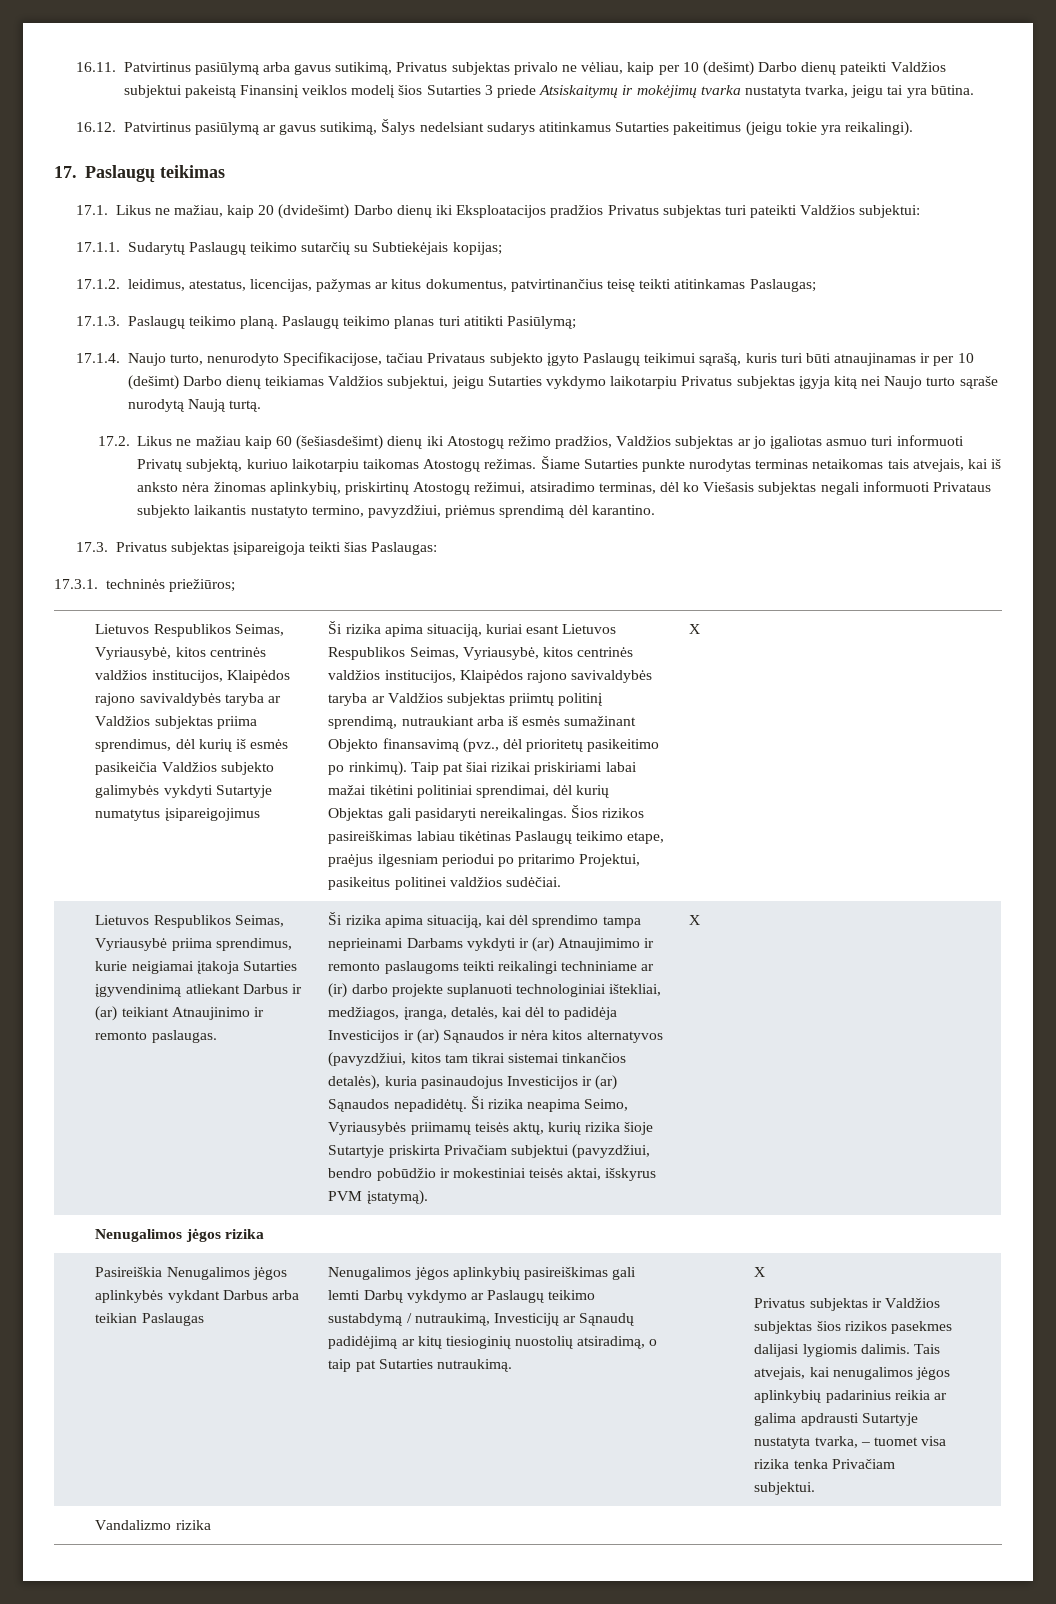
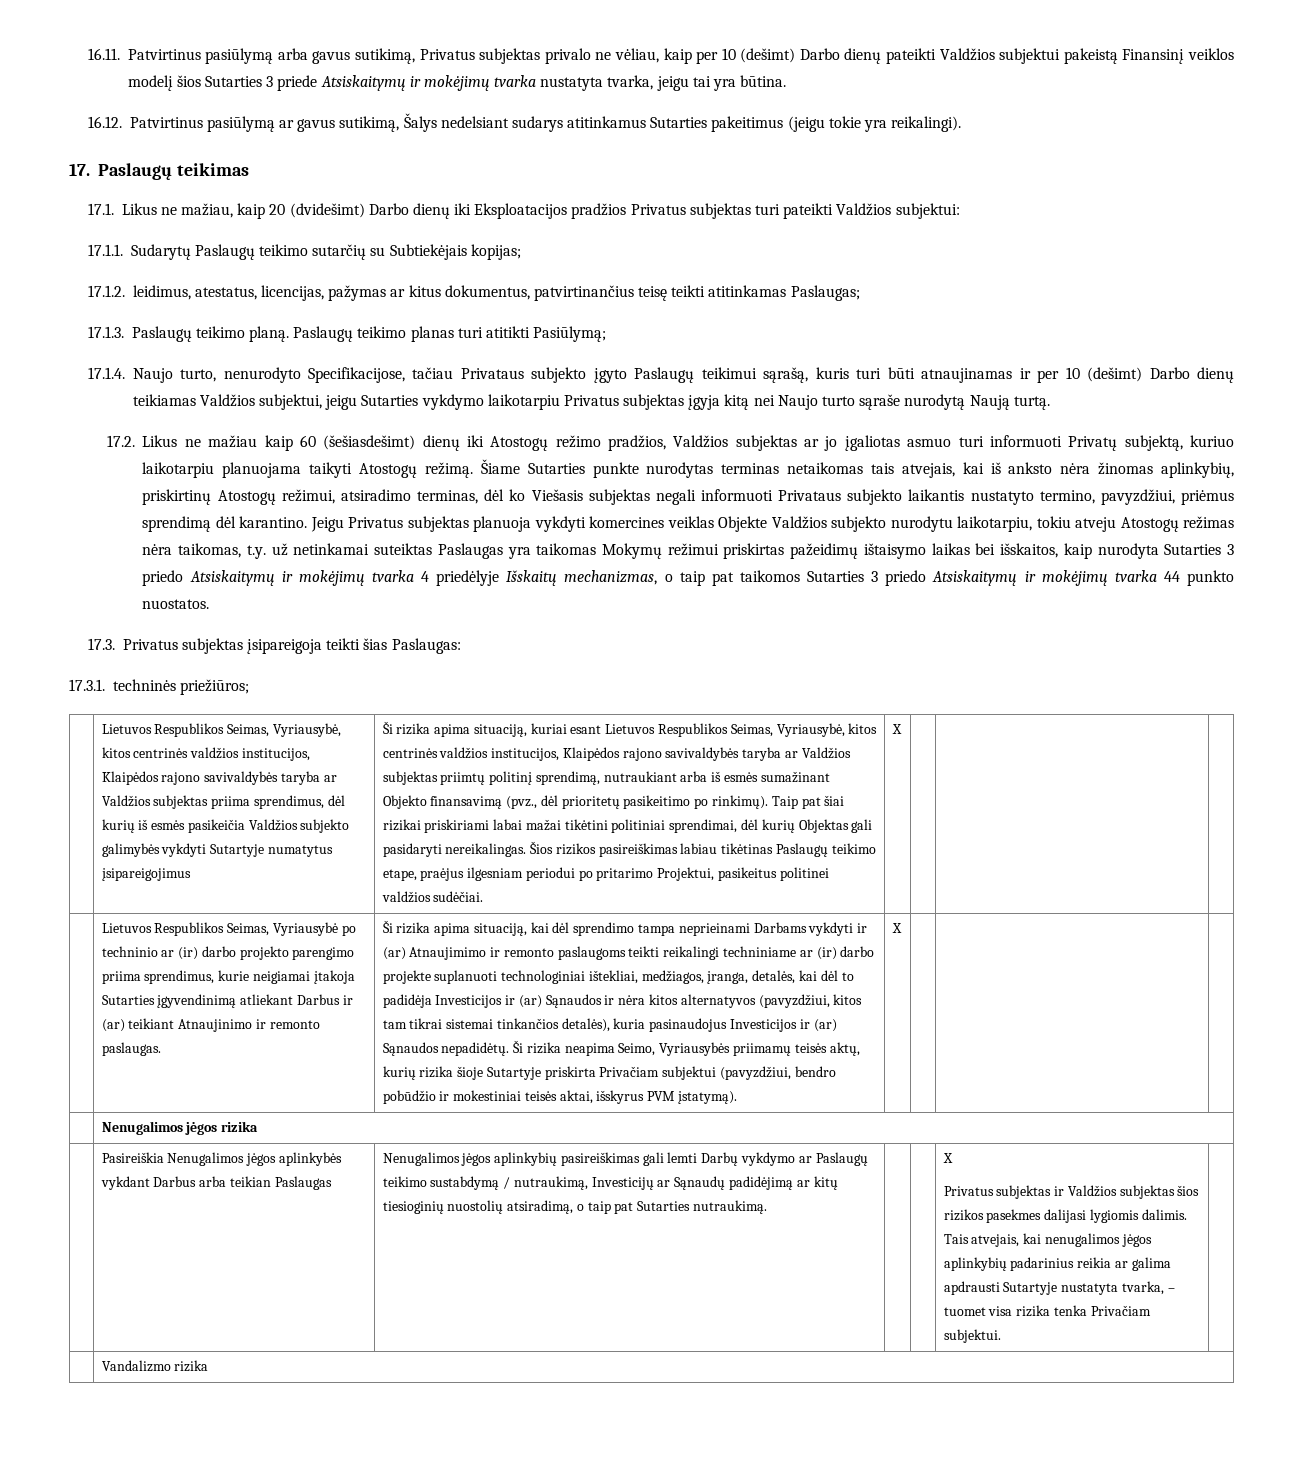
- 17.2. Likus ne mažiau kaip 60 (šešiasdešimt) dienų iki Atostogų režimo pradžios, Valdžios subjektas ar jo įgaliotas asmuo turi informuoti Privatų subjektą, kuriuo laikotarpiu taikomas Atostogų režimas.
+ 17.2. Likus ne mažiau kaip 60 (šešiasdešimt) dienų iki Atostogų režimo pradžios, Valdžios subjektas ar jo įgaliotas asmuo turi informuoti Privatų subjektą, kuriuo laikotarpiu planuojama taikyti Atostogų režimą.
+ Jeigu Privatus subjektas planuoja vykdyti komercines veiklas Objekte Valdžios subjekto nurodytu laikotarpiu, tokiu atveju Atostogų režimas nėra taikomas, t.y. už netinkamai suteiktas Paslaugas yra taikomas Mokymų režimui priskirtas pažeidimų ištaisymo laikas bei išskaitos, kaip nurodyta Sutarties 3 priedo Atsiskaitymų ir mokėjimų tvarka 4 priedėlyje Išskaitų mechanizmas, o taip pat taikomos Sutarties 3 priedo Atsiskaitymų ir mokėjimų tvarka 44 punkto nuostatos.
- Lietuvos Respublikos Seimas, Vyriausybė priima sprendimus, kurie neigiamai įtakoja Sutarties įgyvendinimą atliekant Darbus ir (ar) teikiant Atnaujinimo ir remonto paslaugas.
+ Lietuvos Respublikos Seimas, Vyriausybė po techninio ar (ir) darbo projekto parengimo priima sprendimus, kurie neigiamai įtakoja Sutarties įgyvendinimą atliekant Darbus ir (ar) teikiant Atnaujinimo ir remonto paslaugas.

